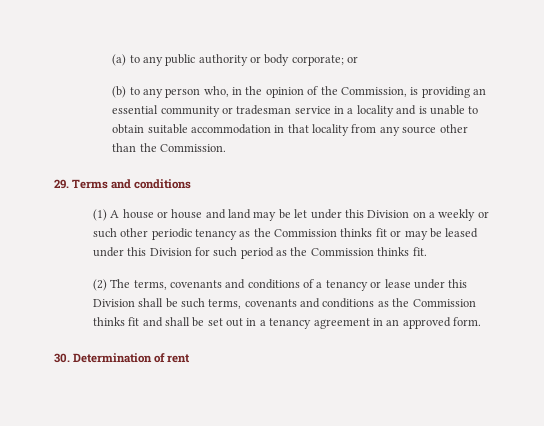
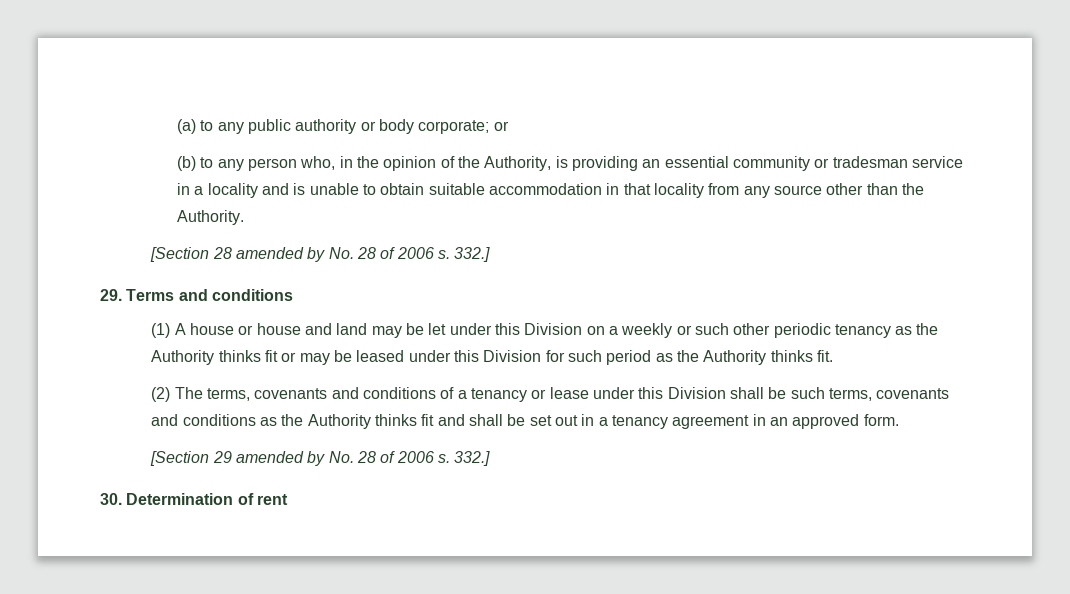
- (b) to any person who, in the opinion of the Commission, is providing an essential community or tradesman service in a locality and is unable to obtain suitable accommodation in that locality from any source other than the Commission.
+ (b) to any person who, in the opinion of the Authority, is providing an essential community or tradesman service in a locality and is unable to obtain suitable accommodation in that locality from any source other than the Authority.
+ [Section 28 amended by No. 28 of 2006 s. 332.]
- (1) A house or house and land may be let under this Division on a weekly or such other periodic tenancy as the Commission thinks fit or may be leased under this Division for such period as the Commission thinks fit.
+ (1) A house or house and land may be let under this Division on a weekly or such other periodic tenancy as the Authority thinks fit or may be leased under this Division for such period as the Authority thinks fit.
- (2) The terms, covenants and conditions of a tenancy or lease under this Division shall be such terms, covenants and conditions as the Commission thinks fit and shall be set out in a tenancy agreement in an approved form.
+ (2) The terms, covenants and conditions of a tenancy or lease under this Division shall be such terms, covenants and conditions as the Authority thinks fit and shall be set out in a tenancy agreement in an approved form.
+ [Section 29 amended by No. 28 of 2006 s. 332.]

